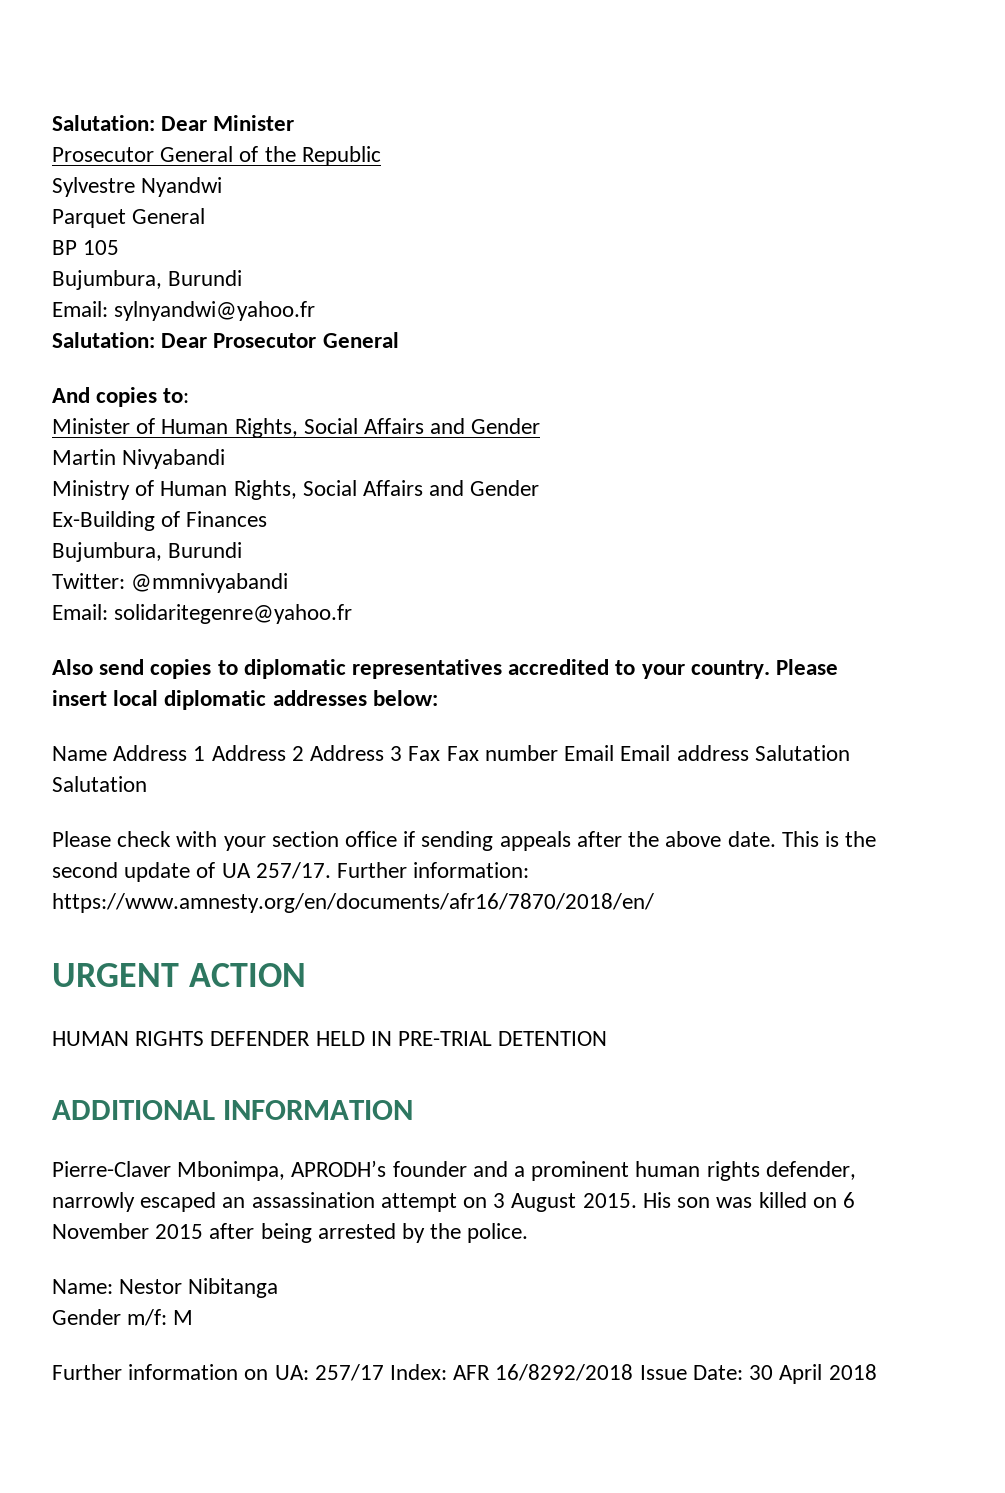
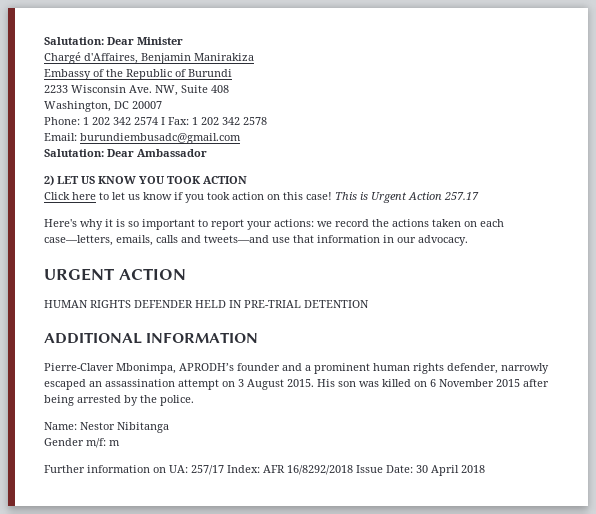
- Prosecutor General of the Republic
- Sylvestre Nyandwi
- Parquet General
- BP 105
- Bujumbura, Burundi
- Email: sylnyandwi@yahoo.fr
- Salutation: Dear Prosecutor General
- And copies to:
- Minister of Human Rights, Social Affairs and Gender
- Martin Nivyabandi
- Ministry of Human Rights, Social Affairs and Gender
- Ex-Building of Finances
- Bujumbura, Burundi
- Twitter: @mmnivyabandi
- Email: solidaritegenre@yahoo.fr
- Also send copies to diplomatic representatives accredited to your country. Please insert local diplomatic addresses below:
- Name Address 1 Address 2 Address 3 Fax Fax number Email Email address Salutation Salutation
- Please check with your section office if sending appeals after the above date. This is the second update of UA 257/17. Further information: https://www.amnesty.org/en/documents/afr16/7870/2018/en/
+ Chargé d'Affaires, Benjamin Manirakiza
+ Embassy of the Republic of Burundi
+ 2233 Wisconsin Ave. NW, Suite 408
+ Washington, DC 20007
+ Phone: 1 202 342 2574 I Fax: 1 202 342 2578
+ Email: burundiembusadc@gmail.com
+ Salutation: Dear Ambassador
+ 2) LET US KNOW YOU TOOK ACTION
+ Click here to let us know if you took action on this case! This is Urgent Action 257.17
+ Here's why it is so important to report your actions: we record the actions taken on each case—letters, emails, calls and tweets—and use that information in our advocacy.
- Gender m/f: M
+ Gender m/f: m

